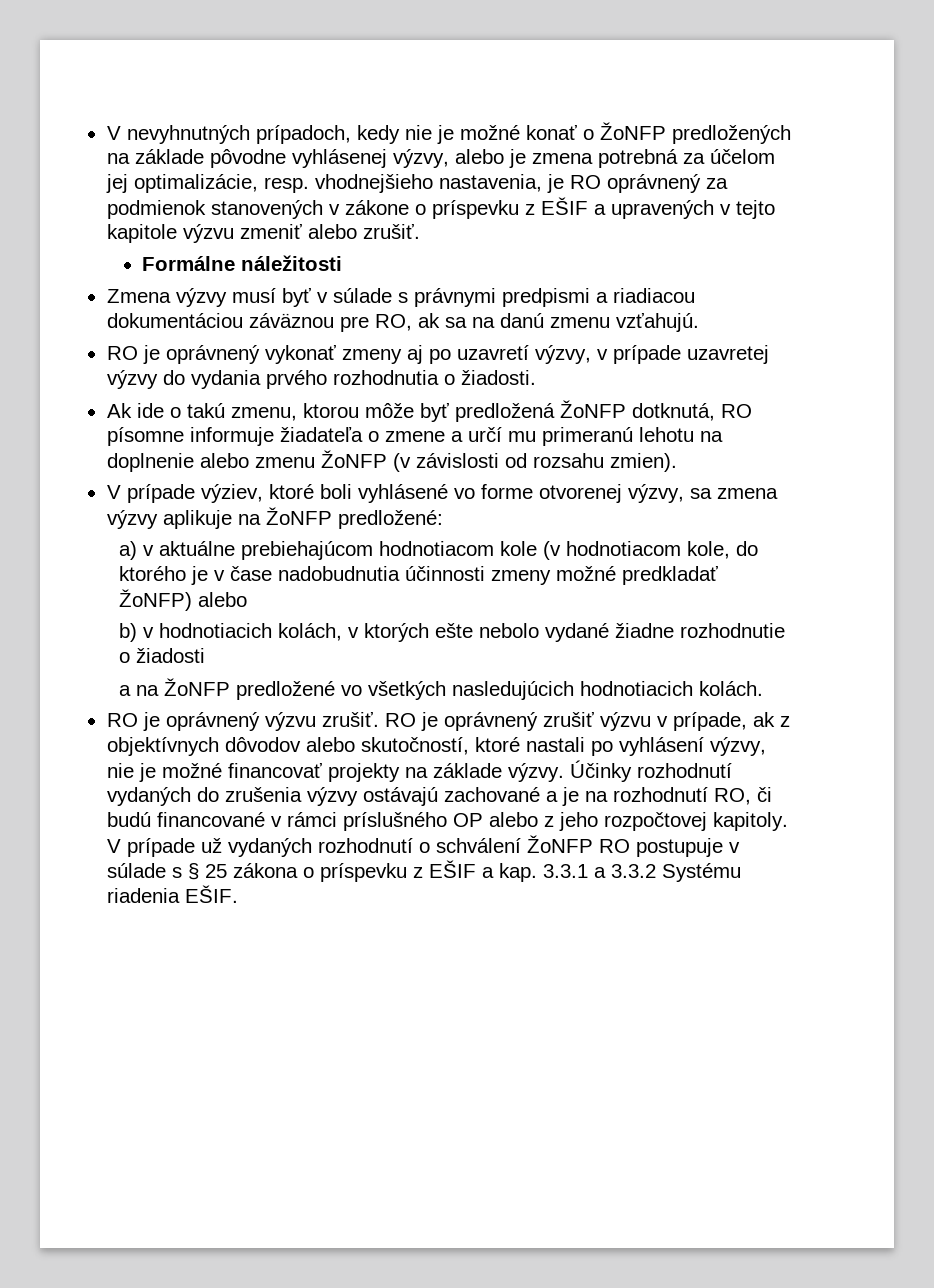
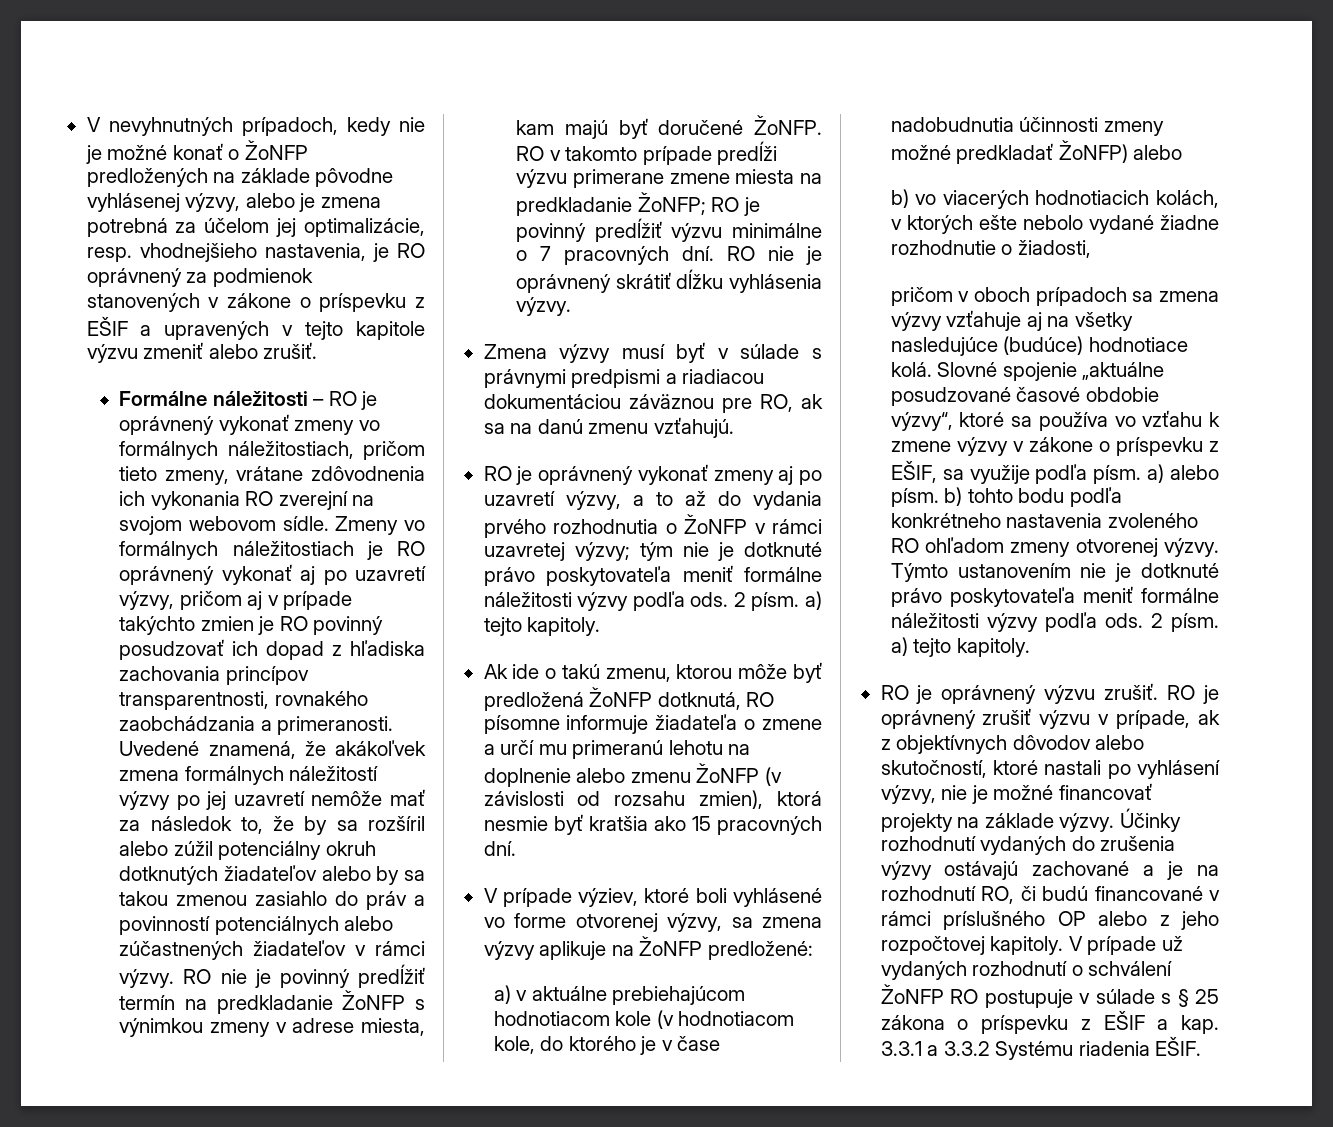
- Formálne náležitosti
+ Formálne náležitosti – RO je oprávnený vykonať zmeny vo formálnych náležitostiach, pričom tieto zmeny, vrátane zdôvodnenia ich vykonania RO zverejní na svojom webovom sídle. Zmeny vo formálnych náležitostiach je RO oprávnený vykonať aj po uzavretí výzvy, pričom aj v prípade takýchto zmien je RO povinný posudzovať ich dopad z hľadiska zachovania princípov transparentnosti, rovnakého zaobchádzania a primeranosti. Uvedené znamená, že akákoľvek zmena formálnych náležitostí výzvy po jej uzavretí nemôže mať za následok to, že by sa rozšíril alebo zúžil potenciálny okruh dotknutých žiadateľov alebo by sa takou zmenou zasiahlo do práv a povinností potenciálnych alebo zúčastnených žiadateľov v rámci výzvy. RO nie je povinný predĺžiť termín na predkladanie ŽoNFP s výnimkou zmeny v adrese miesta, kam majú byť doručené ŽoNFP. RO v takomto prípade predĺži výzvu primerane zmene miesta na predkladanie ŽoNFP; RO je povinný predĺžiť výzvu minimálne o 7 pracovných dní. RO nie je oprávnený skrátiť dĺžku vyhlásenia výzvy.
- RO je oprávnený vykonať zmeny aj po uzavretí výzvy, v prípade uzavretej výzvy do vydania prvého rozhodnutia o žiadosti.
+ RO je oprávnený vykonať zmeny aj po uzavretí výzvy, a to až do vydania prvého rozhodnutia o ŽoNFP v rámci uzavretej výzvy; tým nie je dotknuté právo poskytovateľa meniť formálne náležitosti výzvy podľa ods. 2 písm. a) tejto kapitoly.
- Ak ide o takú zmenu, ktorou môže byť predložená ŽoNFP dotknutá, RO písomne informuje žiadateľa o zmene a určí mu primeranú lehotu na doplnenie alebo zmenu ŽoNFP (v závislosti od rozsahu zmien).
+ Ak ide o takú zmenu, ktorou môže byť predložená ŽoNFP dotknutá, RO písomne informuje žiadateľa o zmene a určí mu primeranú lehotu na doplnenie alebo zmenu ŽoNFP (v závislosti od rozsahu zmien), ktorá nesmie byť kratšia ako 15 pracovných dní.
- b) v hodnotiacich kolách, v ktorých ešte nebolo vydané žiadne rozhodnutie o žiadosti
- a na ŽoNFP predložené vo všetkých nasledujúcich hodnotiacich kolách.
+ b) vo viacerých hodnotiacich kolách, v ktorých ešte nebolo vydané žiadne rozhodnutie o žiadosti,
+ pričom v oboch prípadoch sa zmena výzvy vzťahuje aj na všetky nasledujúce (budúce) hodnotiace kolá. Slovné spojenie „aktuálne posudzované časové obdobie výzvy“, ktoré sa používa vo vzťahu k zmene výzvy v zákone o príspevku z EŠIF, sa využije podľa písm. a) alebo písm. b) tohto bodu podľa konkrétneho nastavenia zvoleného RO ohľadom zmeny otvorenej výzvy. Týmto ustanovením nie je dotknuté právo poskytovateľa meniť formálne náležitosti výzvy podľa ods. 2 písm. a) tejto kapitoly.

